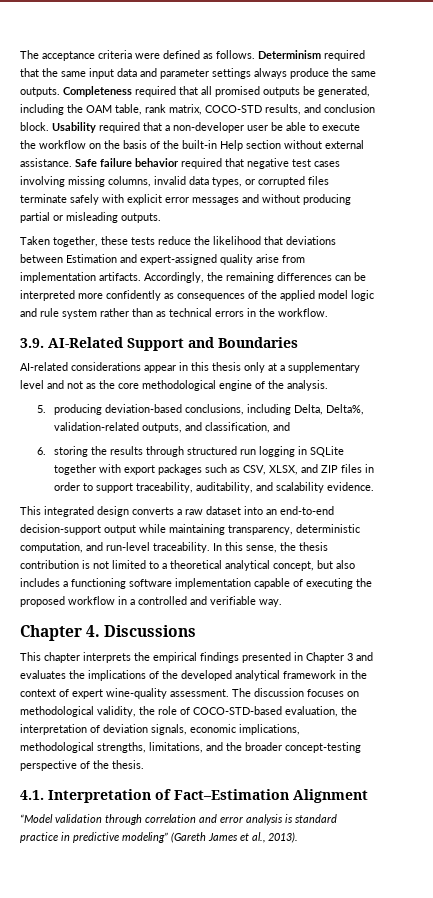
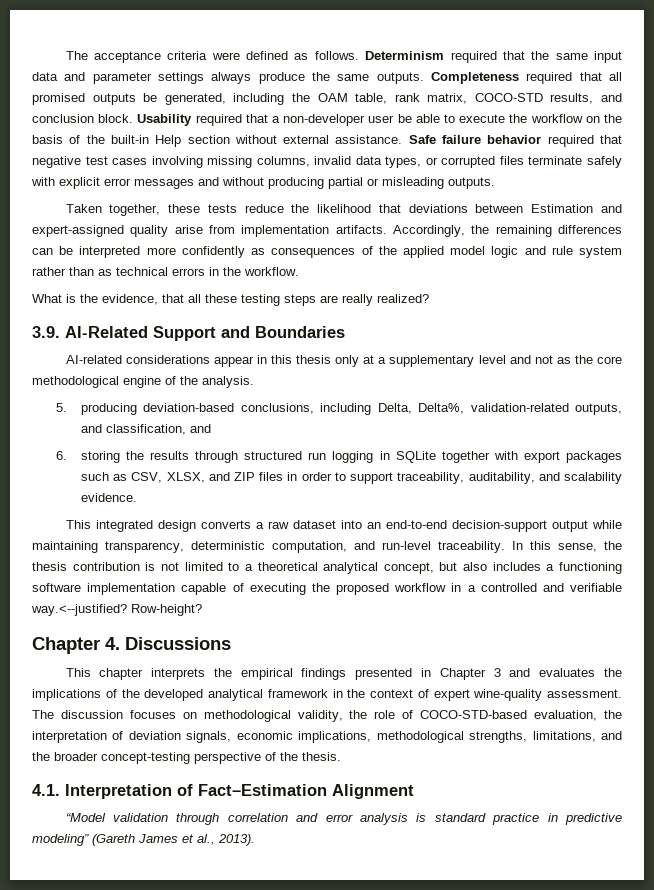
+ What is the evidence, that all these testing steps are really realized?
- In this sense, the thesis contribution is not limited to a theoretical analytical concept, but also includes a functioning software implementation capable of executing the proposed workflow in a controlled and verifiable way.
+ In this sense, the thesis contribution is not limited to a theoretical analytical concept, but also includes a functioning software implementation capable of executing the proposed workflow in a controlled and verifiable way.<--justified? Row-height?

